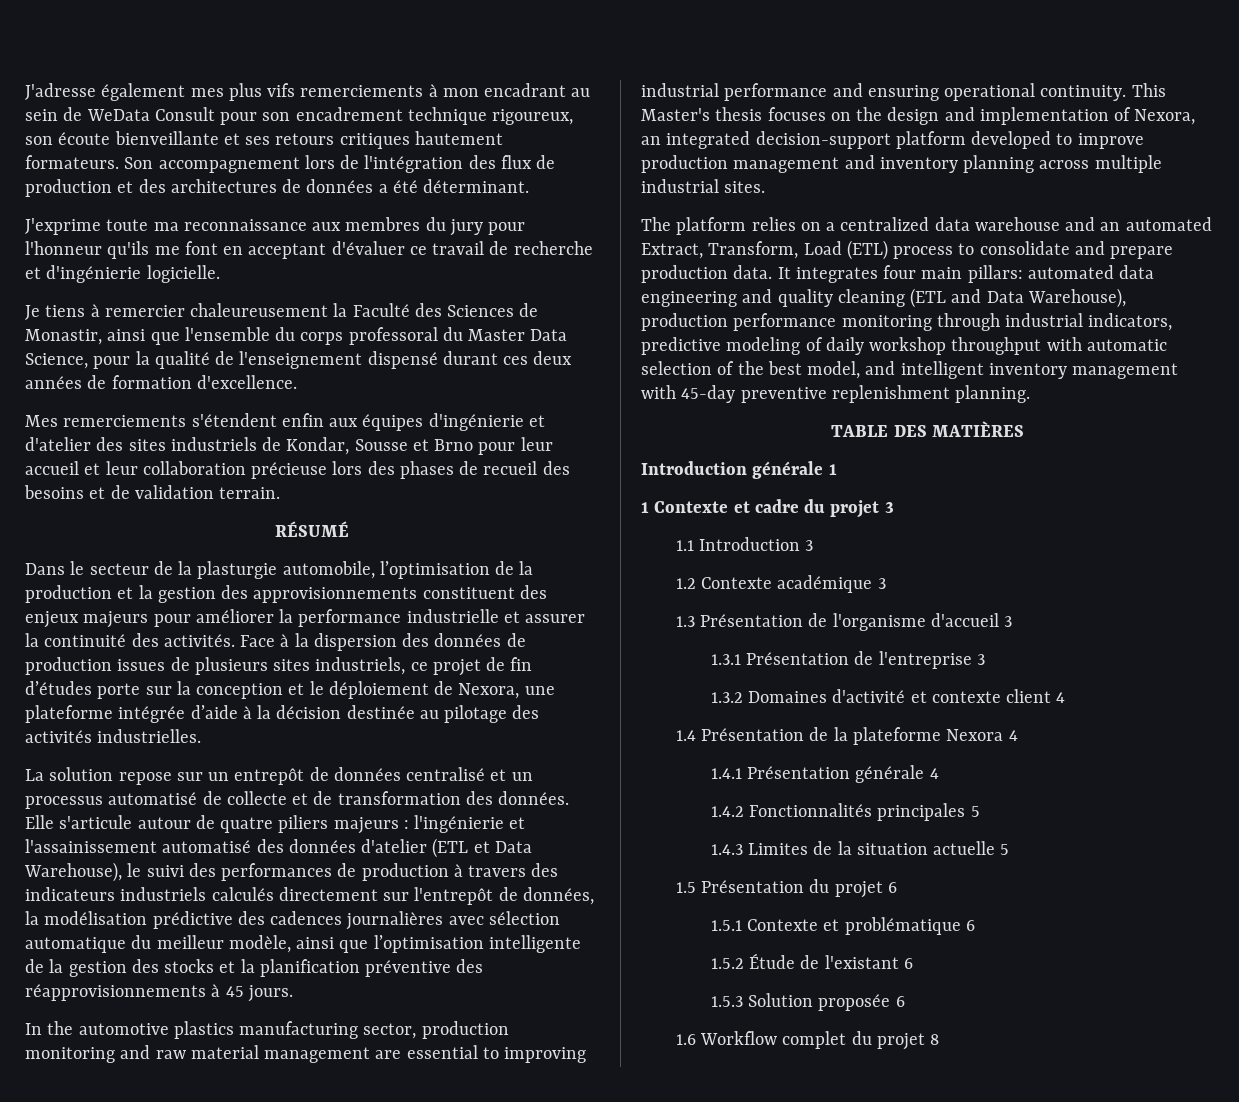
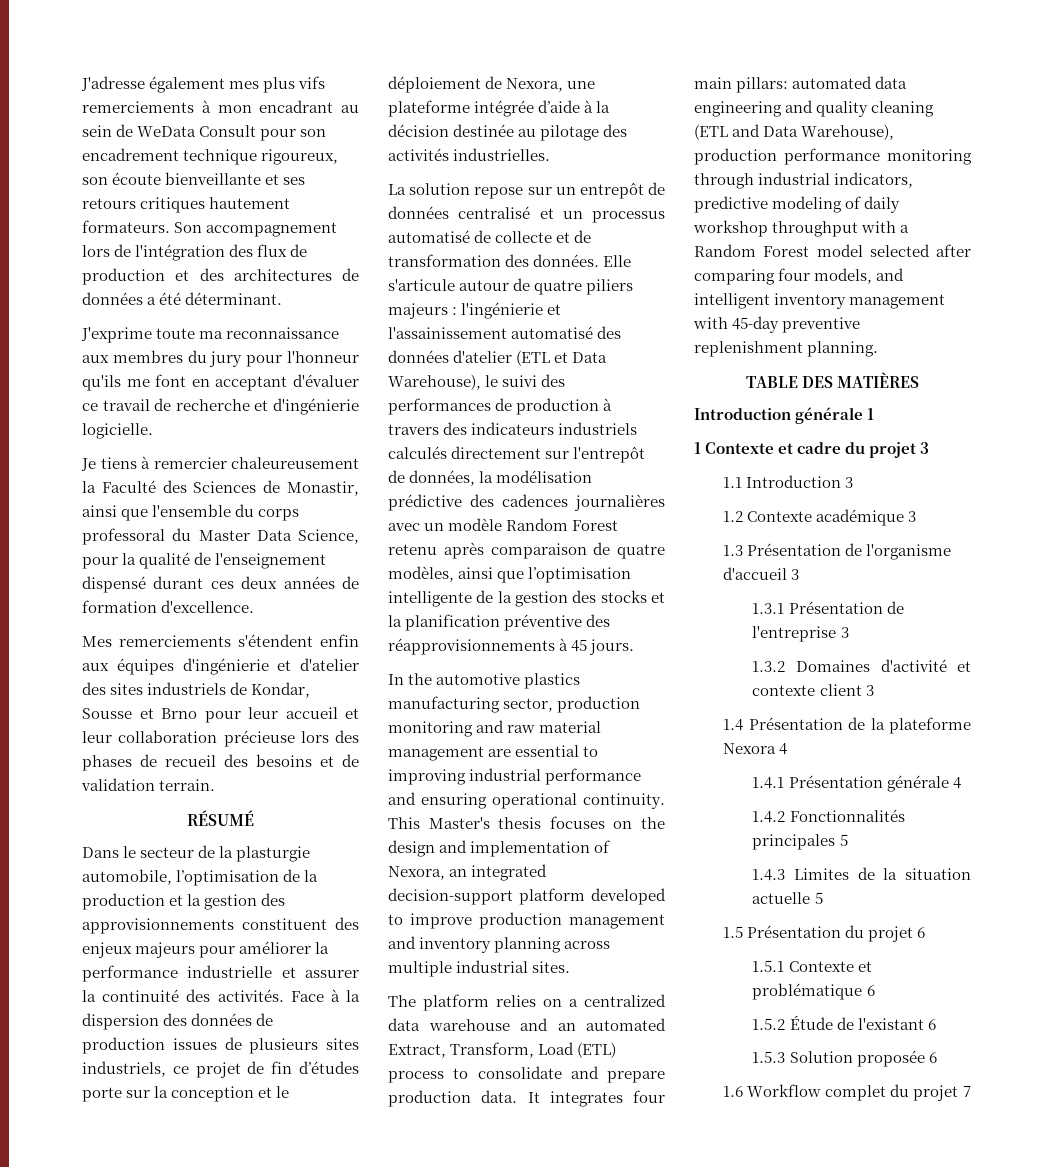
- l'ingénierie et l'assainissement automatisé des données d'atelier (ETL et Data Warehouse), le suivi des performances de production à travers des indicateurs industriels calculés directement sur l'entrepôt de données, la modélisation prédictive des cadences journalières avec sélection automatique du meilleur modèle, ainsi que l’optimisation intelligente de la gestion des stocks et la planification préventive des réapprovisionnements à 45 jours.
+ l'ingénierie et l'assainissement automatisé des données d'atelier (ETL et Data Warehouse), le suivi des performances de production à travers des indicateurs industriels calculés directement sur l'entrepôt de données, la modélisation prédictive des cadences journalières avec un modèle Random Forest retenu après comparaison de quatre modèles, ainsi que l’optimisation intelligente de la gestion des stocks et la planification préventive des réapprovisionnements à 45 jours.
- It integrates four main pillars: automated data engineering and quality cleaning (ETL and Data Warehouse), production performance monitoring through industrial indicators, predictive modeling of daily workshop throughput with automatic selection of the best model, and intelligent inventory management with 45-day preventive replenishment planning.
+ It integrates four main pillars: automated data engineering and quality cleaning (ETL and Data Warehouse), production performance monitoring through industrial indicators, predictive modeling of daily workshop throughput with a Random Forest model selected after comparing four models, and intelligent inventory management with 45-day preventive replenishment planning.
- 1.3.2 Domaines d'activité et contexte client 4
+ 1.3.2 Domaines d'activité et contexte client 3
- 1.6 Workflow complet du projet 8
+ 1.6 Workflow complet du projet 7

